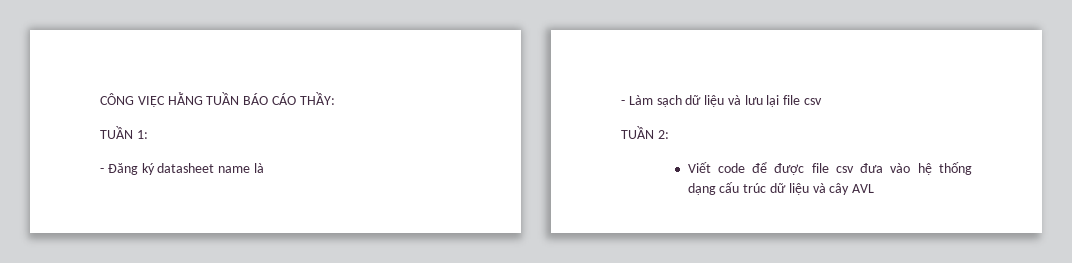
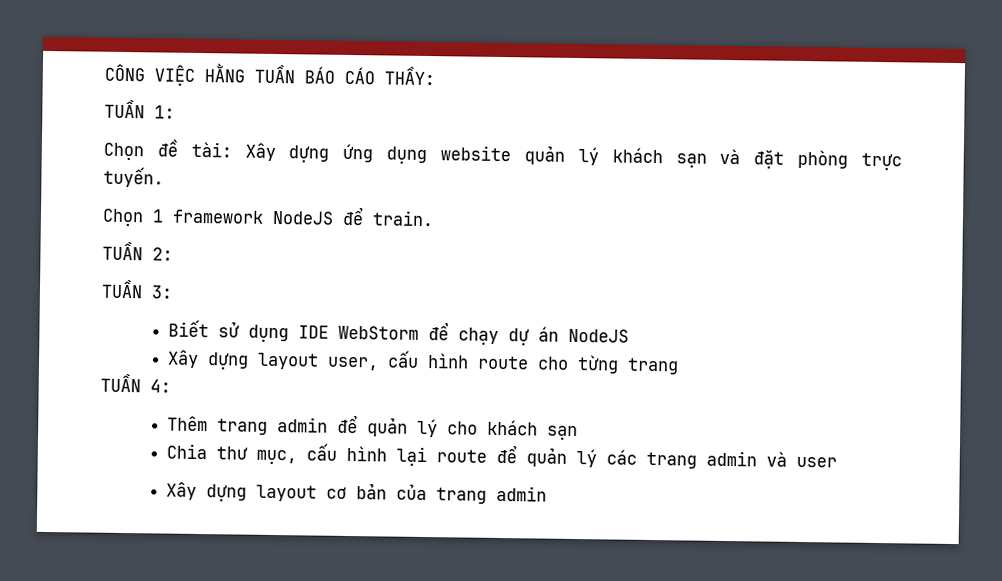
- - Đăng ký datasheet name là
- - Làm sạch dữ liệu và lưu lại file csv
+ Chọn đề tài: Xây dựng ứng dụng website quản lý khách sạn và đặt phòng trực tuyến.
+ Chọn 1 framework NodeJS để train.
  TUẦN 2:
- Viết code để được file csv đưa vào hệ thống dạng cấu trúc dữ liệu và cây AVL
+ TUẦN 3:
+ Biết sử dụng IDE WebStorm để chạy dự án NodeJS
+ Xây dựng layout user, cấu hình route cho từng trang
+ TUẦN 4:
+ Thêm trang admin để quản lý cho khách sạn
+ Chia thư mục, cấu hình lại route để quản lý các trang admin và user
+ Xây dựng layout cơ bản của trang admin

